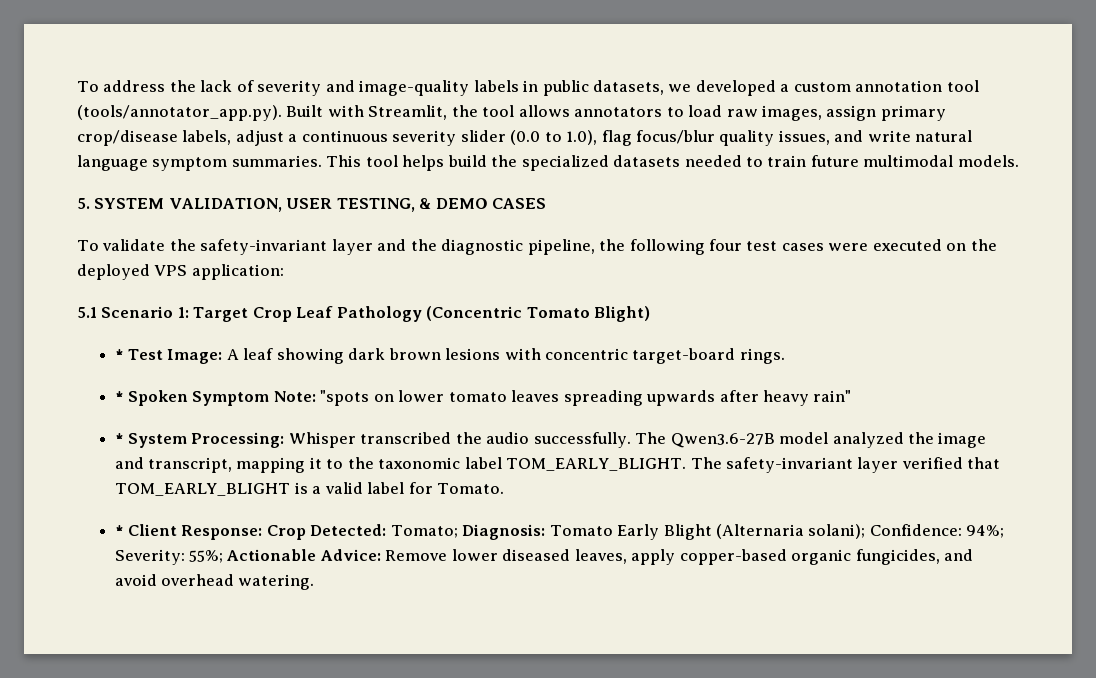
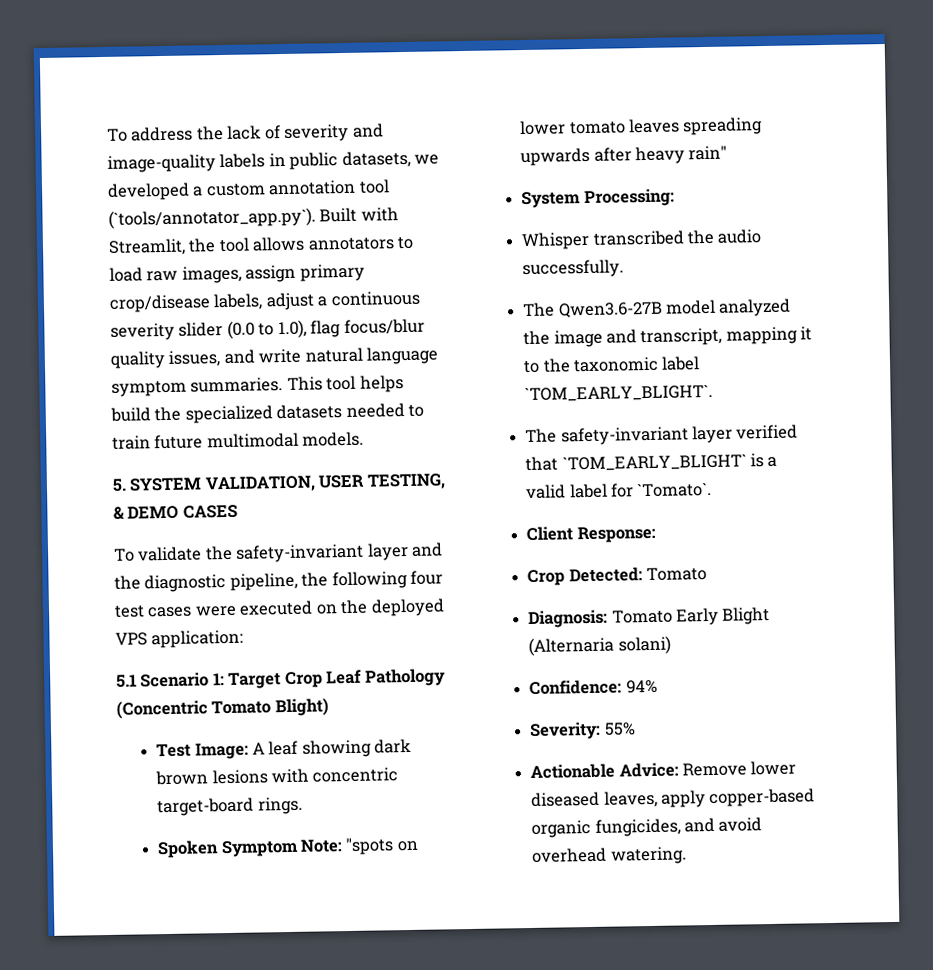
- To address the lack of severity and image-quality labels in public datasets, we developed a custom annotation tool (tools/annotator_app.py). Built with Streamlit, the tool allows annotators to load raw images, assign primary crop/disease labels, adjust a continuous severity slider (0.0 to 1.0), flag focus/blur quality issues, and write natural language symptom summaries.
+ To address the lack of severity and image-quality labels in public datasets, we developed a custom annotation tool (`tools/annotator_app.py`). Built with Streamlit, the tool allows annotators to load raw images, assign primary crop/disease labels, adjust a continuous severity slider (0.0 to 1.0), flag focus/blur quality issues, and write natural language symptom summaries.
- * Test Image: A leaf showing dark brown lesions with concentric target-board rings.
+ Test Image: A leaf showing dark brown lesions with concentric target-board rings.
- * Spoken Symptom Note: "spots on lower tomato leaves spreading upwards after heavy rain"
+ Spoken Symptom Note: "spots on lower tomato leaves spreading upwards after heavy rain"
- * System Processing: Whisper transcribed the audio successfully. The Qwen3.6-27B model analyzed the image and transcript, mapping it to the taxonomic label TOM_EARLY_BLIGHT. The safety-invariant layer verified that TOM_EARLY_BLIGHT is a valid label for Tomato.
- * Client Response: Crop Detected: Tomato; Diagnosis: Tomato Early Blight (Alternaria solani); Confidence: 94%; Severity: 55%; Actionable Advice: Remove lower diseased leaves, apply copper-based organic fungicides, and avoid overhead watering.
+ System Processing:
+ Whisper transcribed the audio successfully.
+ The Qwen3.6-27B model analyzed the image and transcript, mapping it to the taxonomic label `TOM_EARLY_BLIGHT`.
+ The safety-invariant layer verified that `TOM_EARLY_BLIGHT` is a valid label for `Tomato`.
+ Client Response:
+ Crop Detected: Tomato
+ Diagnosis: Tomato Early Blight (Alternaria solani)
+ Confidence: 94%
+ Severity: 55%
+ Actionable Advice: Remove lower diseased leaves, apply copper-based organic fungicides, and avoid overhead watering.

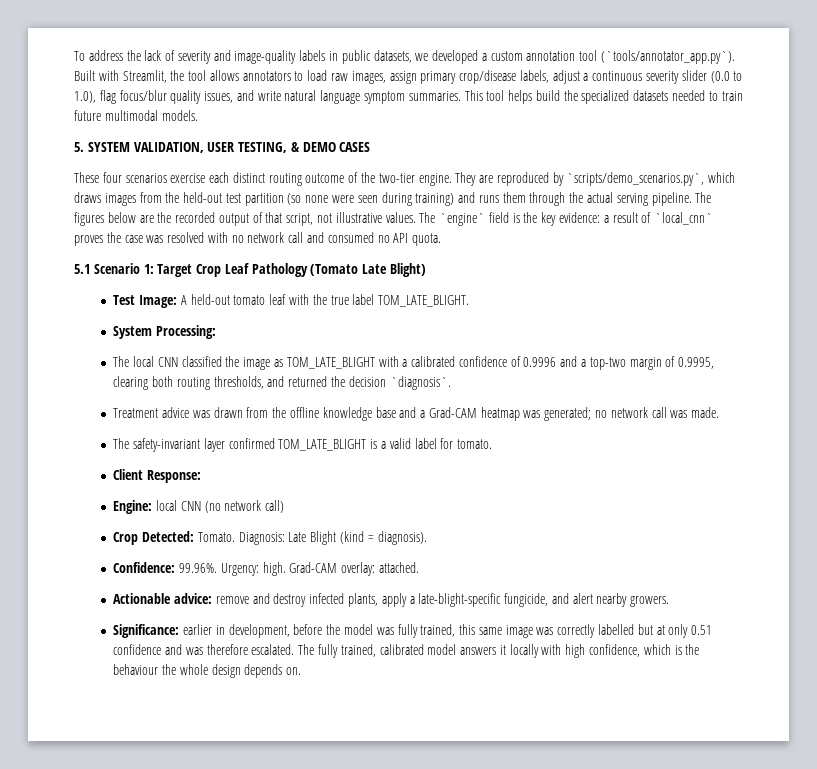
- To validate the safety-invariant layer and the diagnostic pipeline, the following four test cases were executed on the deployed VPS application:
+ These four scenarios exercise each distinct routing outcome of the two-tier engine. They are reproduced by `scripts/demo_scenarios.py`, which draws images from the held-out test partition (so none were seen during training) and runs them through the actual serving pipeline. The figures below are the recorded output of that script, not illustrative values. The `engine` field is the key evidence: a result of `local_cnn` proves the case was resolved with no network call and consumed no API quota.
- 5.1 Scenario 1: Target Crop Leaf Pathology (Concentric Tomato Blight)
+ 5.1 Scenario 1: Target Crop Leaf Pathology (Tomato Late Blight)
- Test Image: A leaf showing dark brown lesions with concentric target-board rings.
- Spoken Symptom Note: "spots on lower tomato leaves spreading upwards after heavy rain"
+ Test Image: A held-out tomato leaf with the true label TOM_LATE_BLIGHT.
  System Processing:
- Whisper transcribed the audio successfully.
- The Qwen3.6-27B model analyzed the image and transcript, mapping it to the taxonomic label `TOM_EARLY_BLIGHT`.
+ The local CNN classified the image as TOM_LATE_BLIGHT with a calibrated confidence of 0.9996 and a top-two margin of 0.9995, clearing both routing thresholds, and returned the decision `diagnosis`.
+ Treatment advice was drawn from the offline knowledge base and a Grad-CAM heatmap was generated; no network call was made.
- The safety-invariant layer verified that `TOM_EARLY_BLIGHT` is a valid label for `Tomato`.
+ The safety-invariant layer confirmed TOM_LATE_BLIGHT is a valid label for tomato.
- Crop Detected: Tomato
- Diagnosis: Tomato Early Blight (Alternaria solani)
- Confidence: 94%
- Severity: 55%
- Actionable Advice: Remove lower diseased leaves, apply copper-based organic fungicides, and avoid overhead watering.
+ Engine: local CNN (no network call)
+ Crop Detected: Tomato. Diagnosis: Late Blight (kind = diagnosis).
+ Confidence: 99.96%. Urgency: high. Grad-CAM overlay: attached.
+ Actionable advice: remove and destroy infected plants, apply a late-blight-specific fungicide, and alert nearby growers.
+ Significance: earlier in development, before the model was fully trained, this same image was correctly labelled but at only 0.51 confidence and was therefore escalated. The fully trained, calibrated model answers it locally with high confidence, which is the behaviour the whole design depends on.

